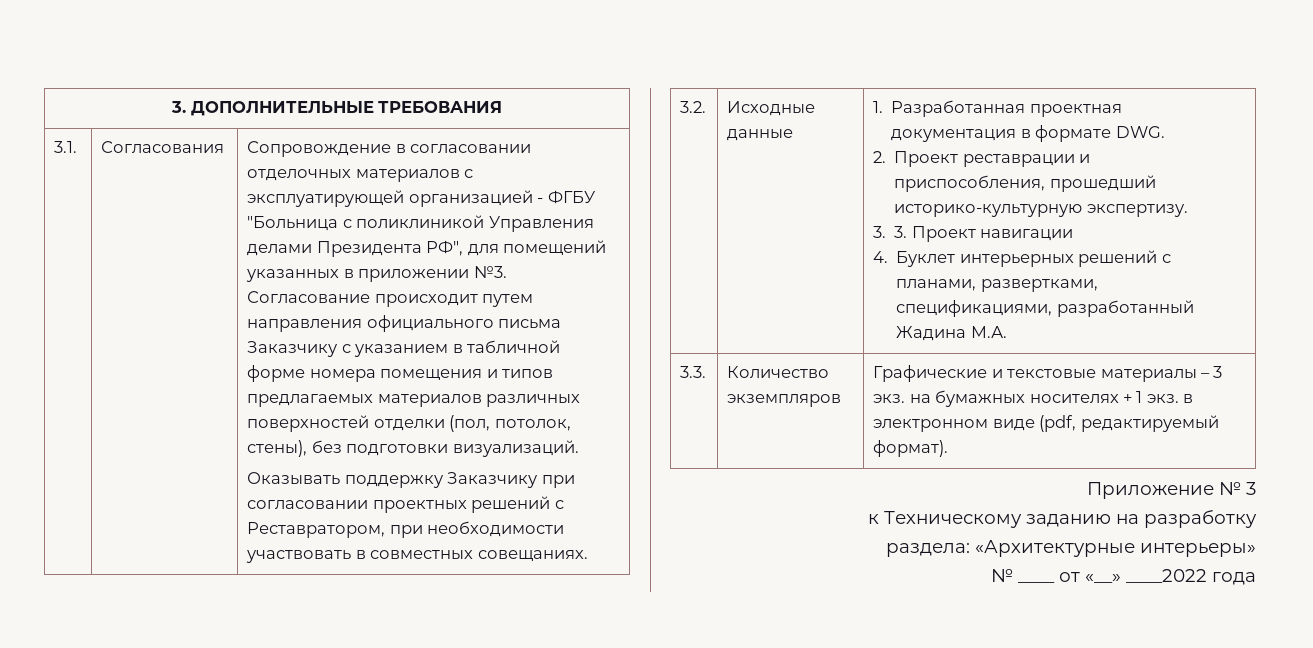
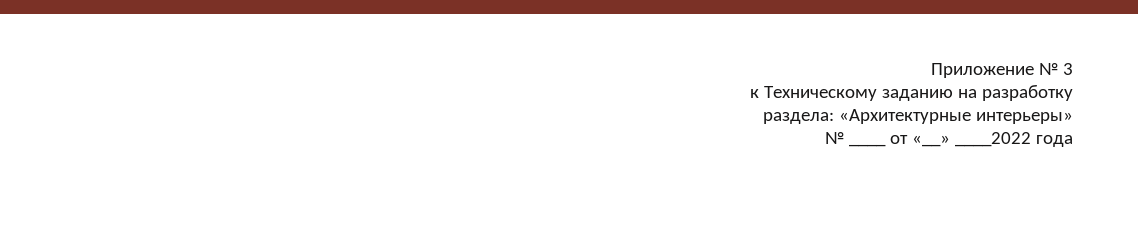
- 3. ДОПОЛНИТЕЛЬНЫЕ ТРЕБОВАНИЯ
- 3.1. | Согласования | Сопровождение в согласовании отделочных материалов с эксплуатирующей организацией - ФГБУ "Больница с поликлиникой Управления делами Президента РФ", для помещений указанных в приложении №3. Согласование происходит путем направления официального письма Заказчику с указанием в табличной форме номера помещения и типов предлагаемых материалов различных поверхностей отделки (пол, потолок, стены), без подготовки визуализаций.
- Оказывать поддержку Заказчику при согласовании проектных решений с Реставратором, при необходимости участвовать в совместных совещаниях.
- 3.2. | Исходные данные | 1. Разработанная проектная документация в формате DWG.
- 2. Проект реставрации и приспособления, прошедший историко-культурную экспертизу.
- 3. 3. Проект навигации
- 4. Буклет интерьерных решений с планами, развертками, спецификациями, разработанный Жадина М.А.
- 3.3. | Количество экземпляров | Графические и текстовые материалы – 3 экз. на бумажных носителях + 1 экз. в электронном виде (pdf, редактируемый формат).

